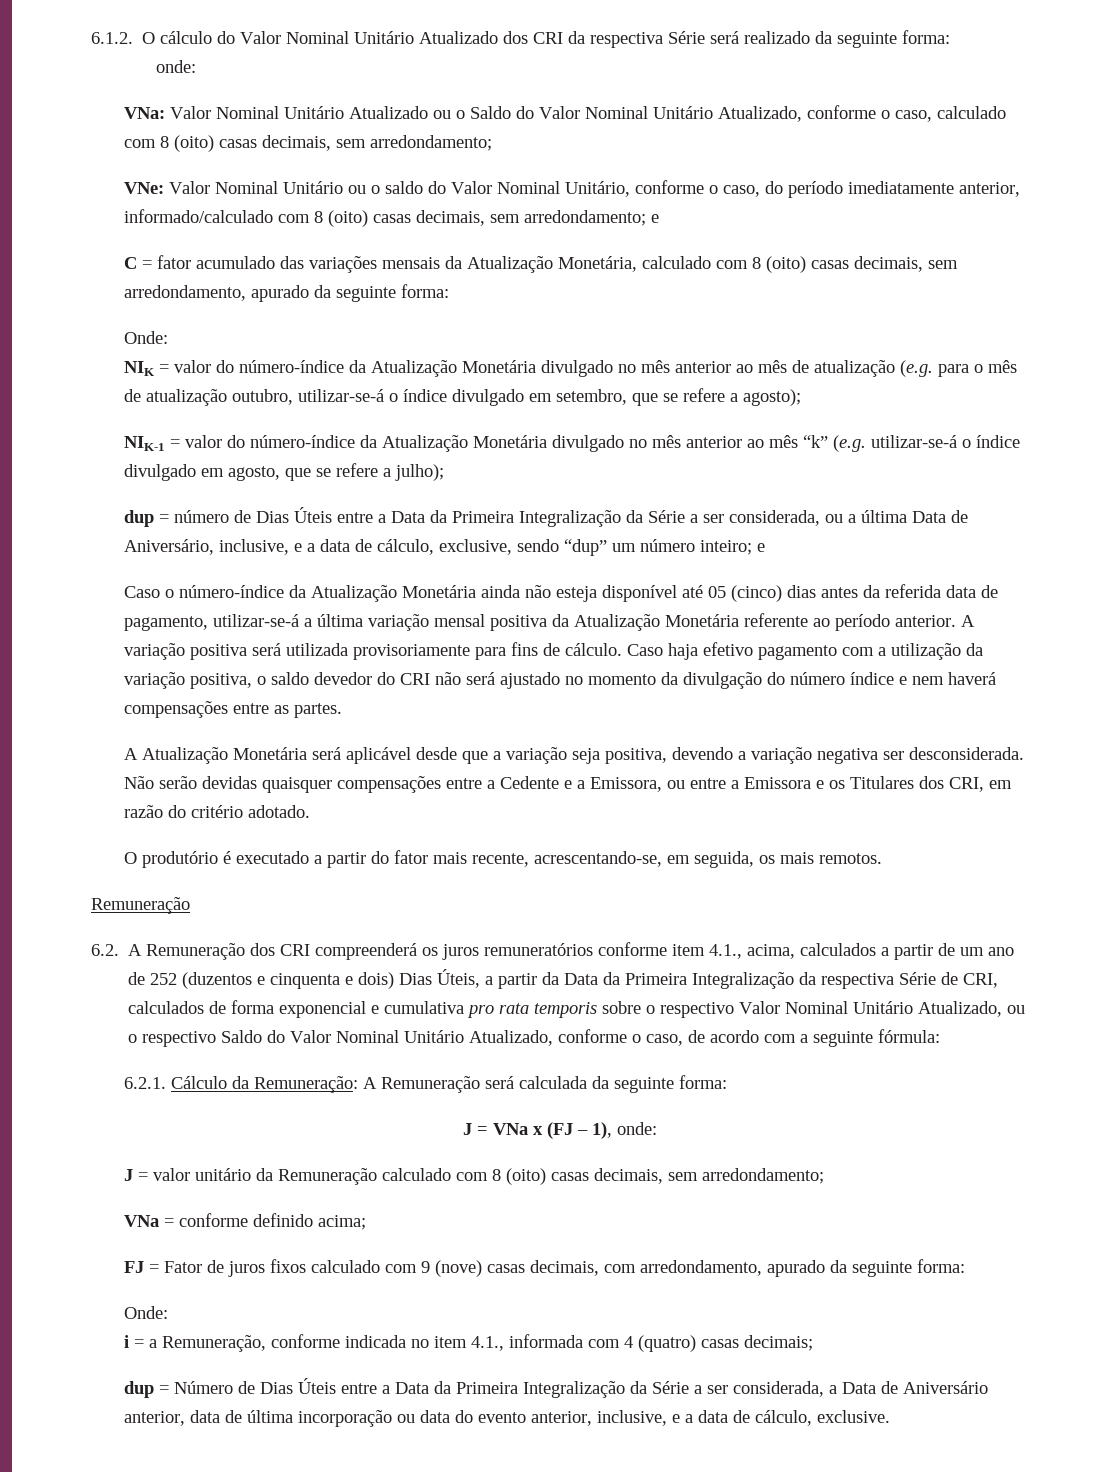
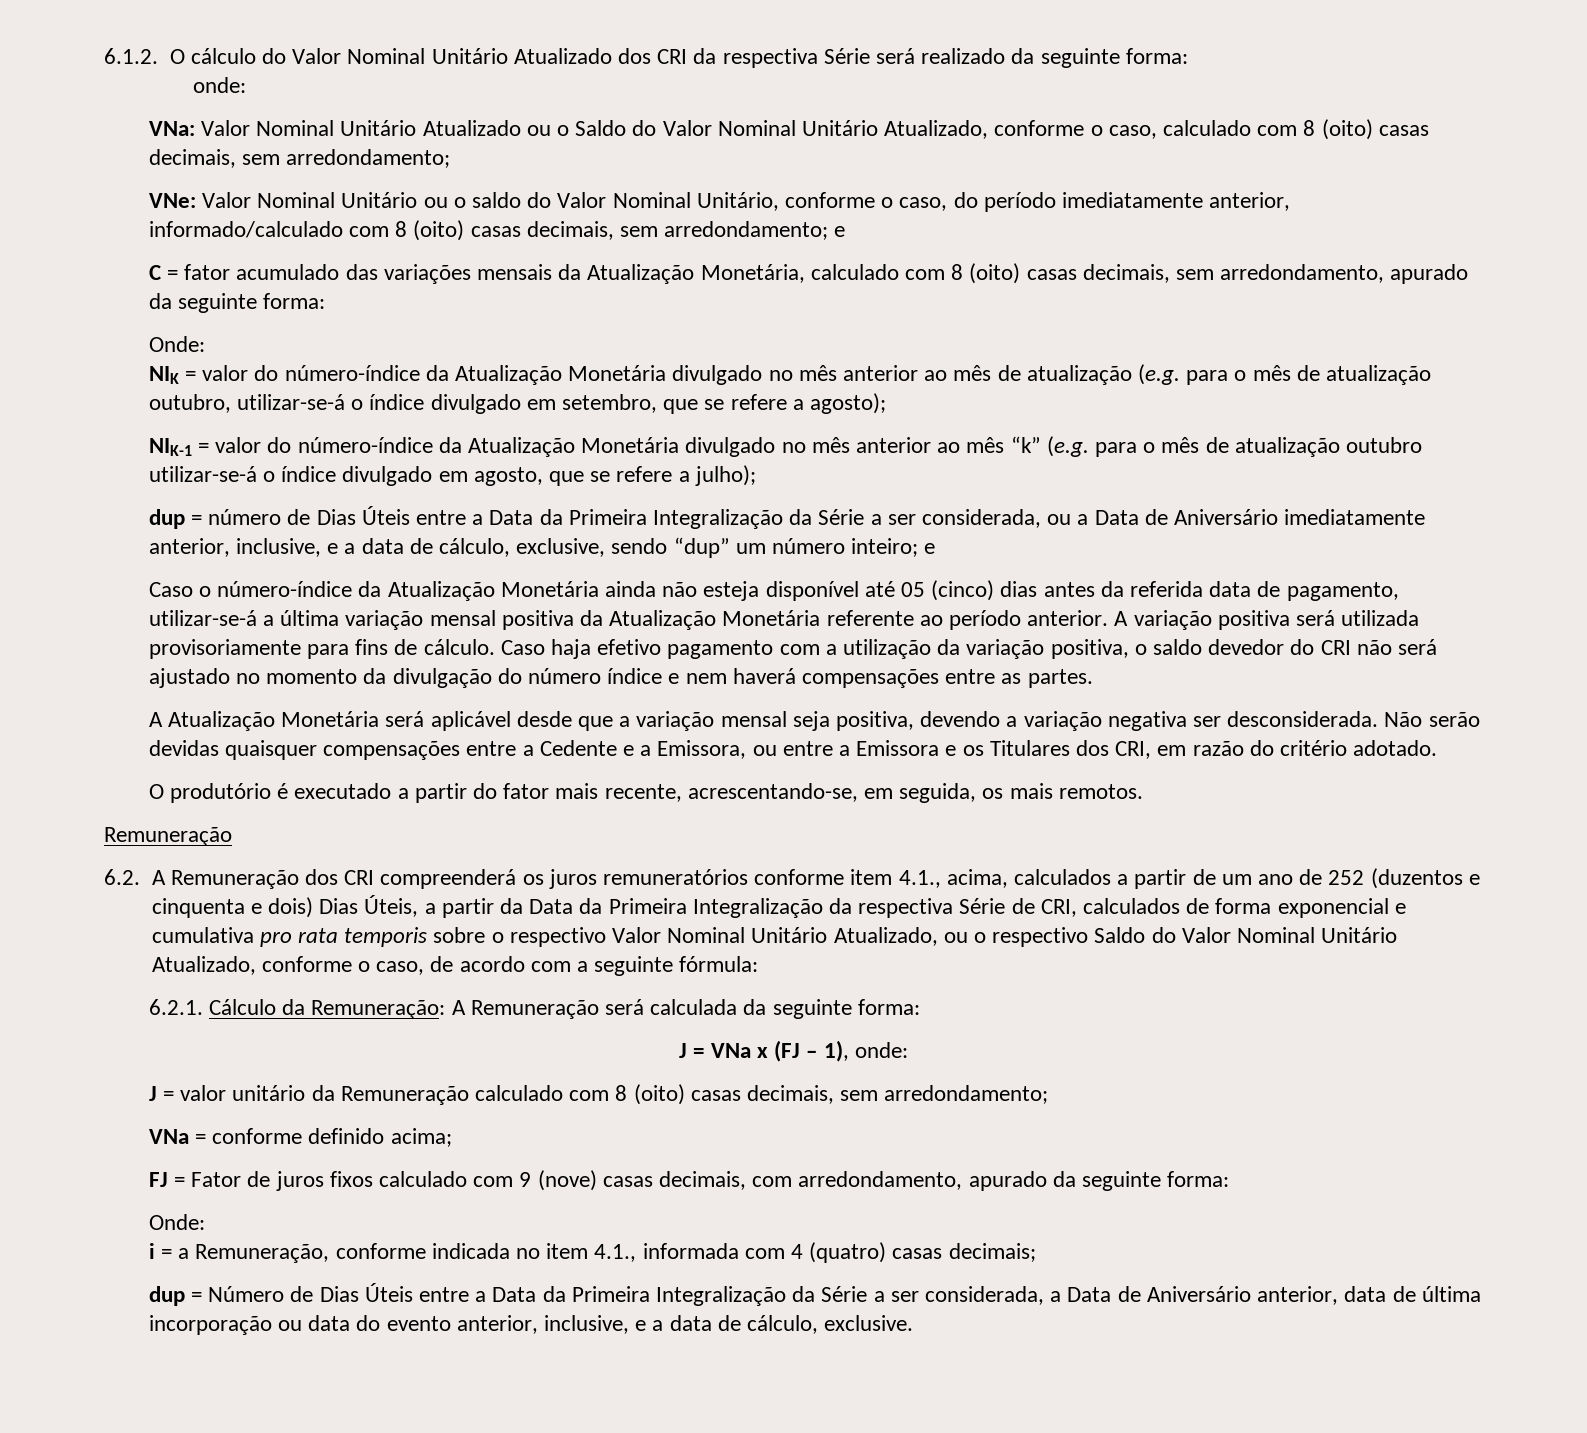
- NIK-1 = valor do número-índice da Atualização Monetária divulgado no mês anterior ao mês “k” (e.g. utilizar-se-á o índice divulgado em agosto, que se refere a julho);
+ NIK-1 = valor do número-índice da Atualização Monetária divulgado no mês anterior ao mês “k” (e.g. para o mês de atualização outubro utilizar-se-á o índice divulgado em agosto, que se refere a julho);
- dup = número de Dias Úteis entre a Data da Primeira Integralização da Série a ser considerada, ou a última Data de Aniversário, inclusive, e a data de cálculo, exclusive, sendo “dup” um número inteiro; e
+ dup = número de Dias Úteis entre a Data da Primeira Integralização da Série a ser considerada, ou a Data de Aniversário imediatamente anterior, inclusive, e a data de cálculo, exclusive, sendo “dup” um número inteiro; e
- A Atualização Monetária será aplicável desde que a variação seja positiva, devendo a variação negativa ser desconsiderada.
+ A Atualização Monetária será aplicável desde que a variação mensal seja positiva, devendo a variação negativa ser desconsiderada.

